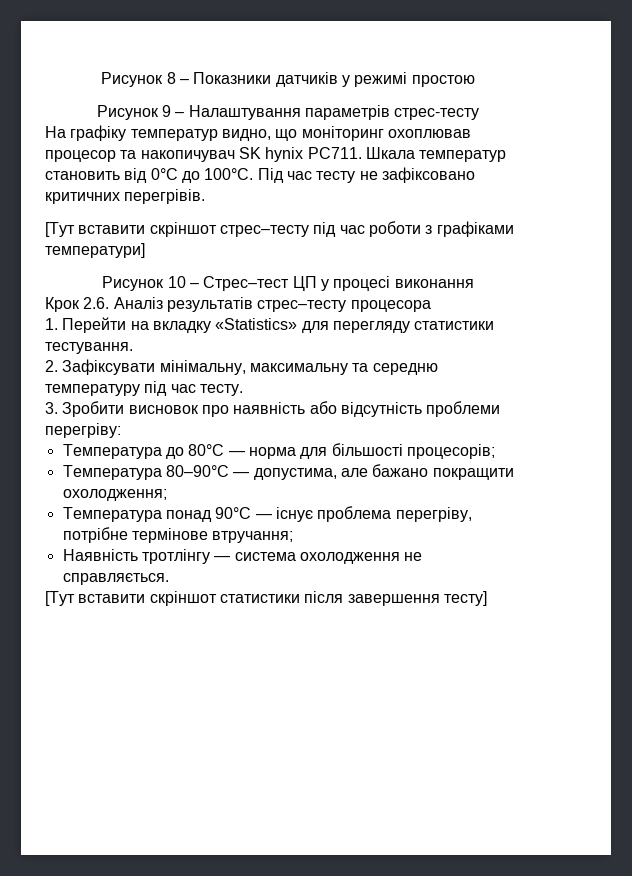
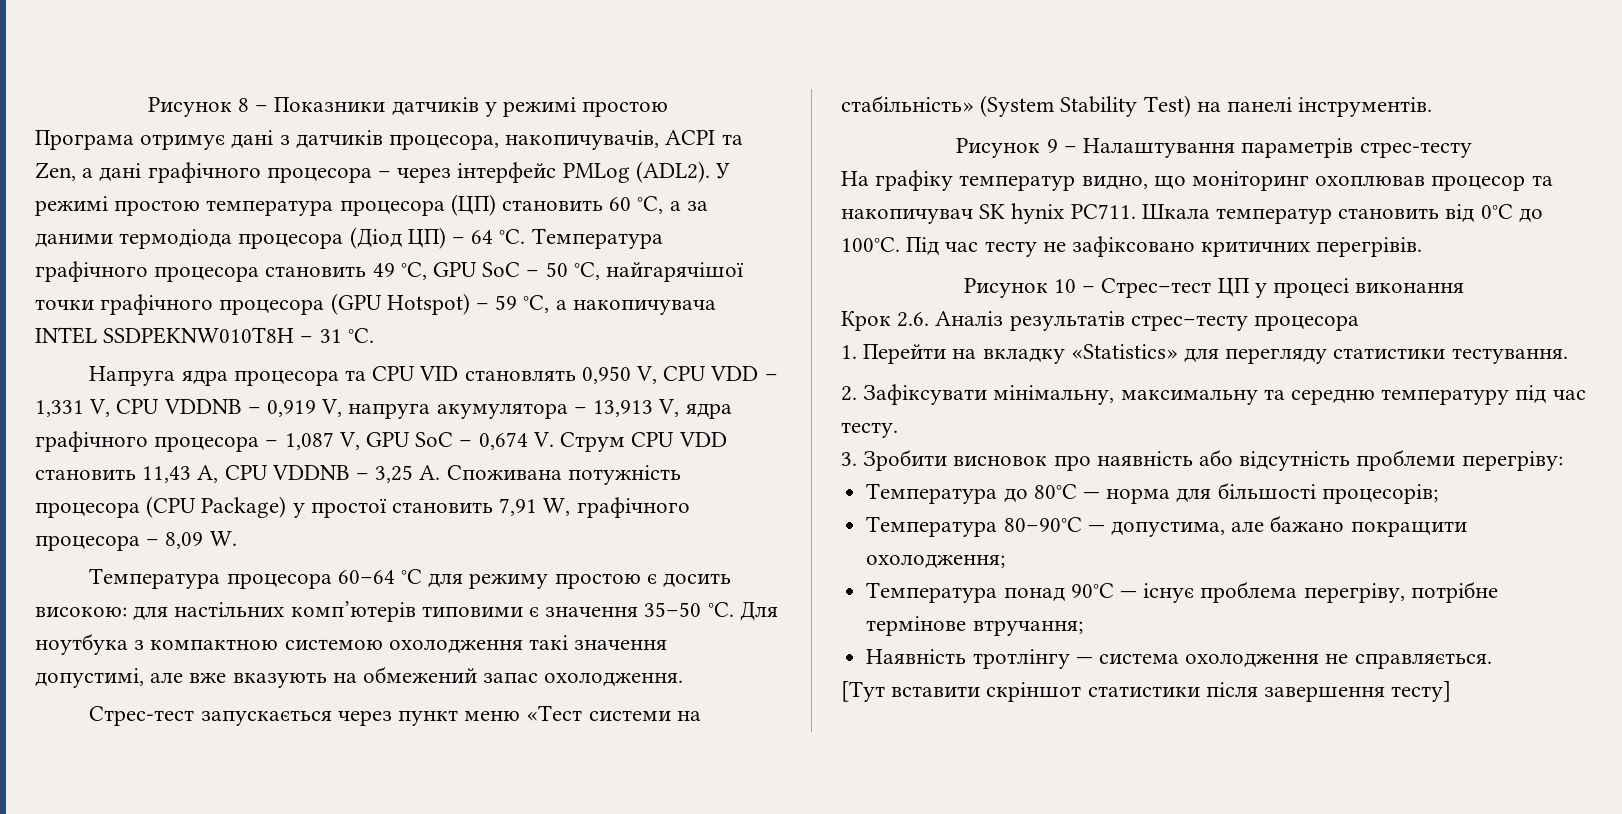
+ Програма отримує дані з датчиків процесора, накопичувачів, ACPI та Zen, а дані графічного процесора – через інтерфейс PMLog (ADL2). У режимі простою температура процесора (ЦП) становить 60 °C, а за даними термодіода процесора (Діод ЦП) – 64 °C. Температура графічного процесора становить 49 °C, GPU SoC – 50 °C, найгарячішої точки графічного процесора (GPU Hotspot) – 59 °C, а накопичувача INTEL SSDPEKNW010T8H – 31 °C.
+ Напруга ядра процесора та CPU VID становлять 0,950 V, CPU VDD – 1,331 V, CPU VDDNB – 0,919 V, напруга акумулятора – 13,913 V, ядра графічного процесора – 1,087 V, GPU SoC – 0,674 V. Струм CPU VDD становить 11,43 A, CPU VDDNB – 3,25 A. Споживана потужність процесора (CPU Package) у простої становить 7,91 W, графічного процесора – 8,09 W.
+ Температура процесора 60–64 °C для режиму простою є досить високою: для настільних комп’ютерів типовими є значення 35–50 °C. Для ноутбука з компактною системою охолодження такі значення допустимі, але вже вказують на обмежений запас охолодження.
+ Стрес-тест запускається через пункт меню «Тест системи на стабільність» (System Stability Test) на панелі інструментів.
- [Тут вставити скріншот стрес–тесту під час роботи з графіками температури]

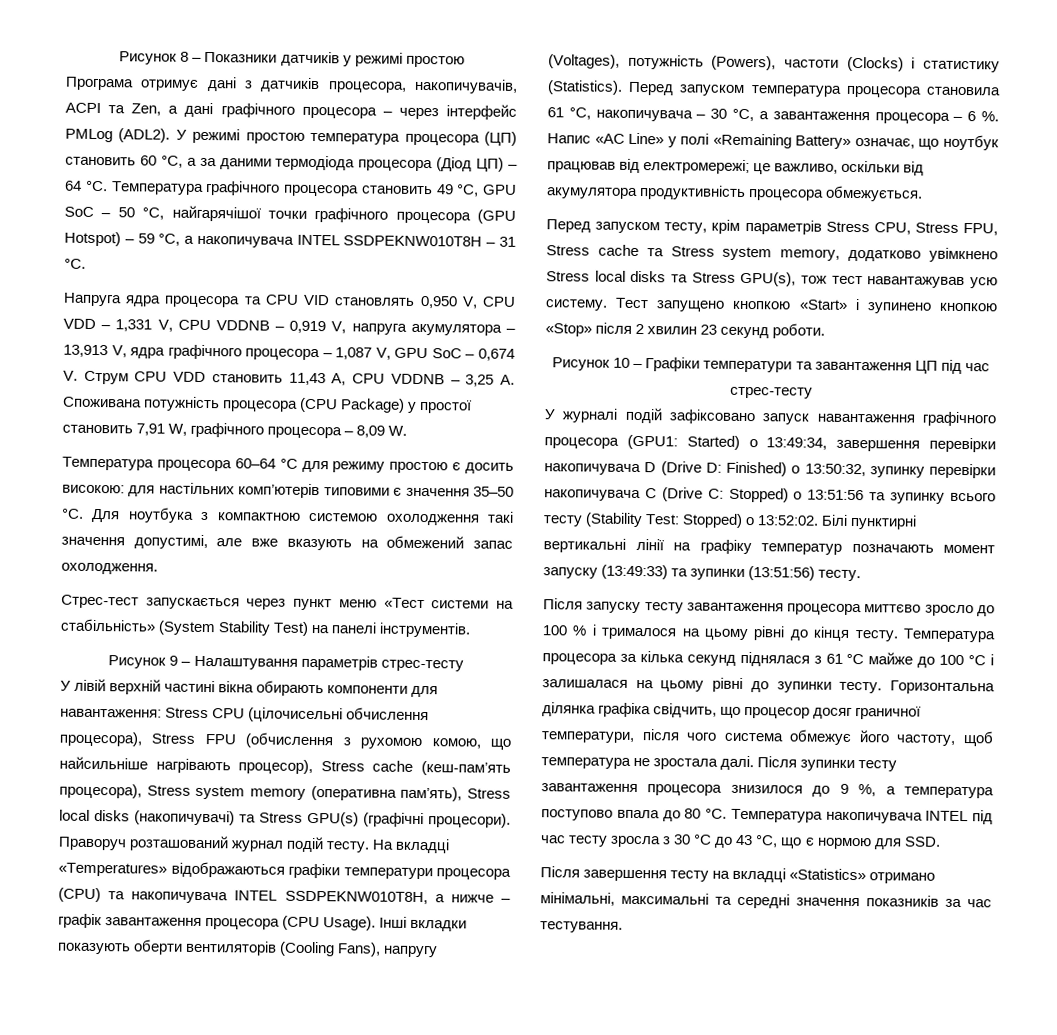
- На графіку температур видно, що моніторинг охоплював процесор та накопичувач SK hynix PC711. Шкала температур становить від 0°C до 100°C. Під час тесту не зафіксовано критичних перегрівів.
- Рисунок 10 – Стрес–тест ЦП у процесі виконання
- Крок 2.6. Аналіз результатів стрес–тесту процесора
- 1. Перейти на вкладку «Statistics» для перегляду статистики тестування.
- 2. Зафіксувати мінімальну, максимальну та середню температуру під час тесту.
- 3. Зробити висновок про наявність або відсутність проблеми перегріву:
- Температура до 80°C — норма для більшості процесорів;
- Температура 80–90°C — допустима, але бажано покращити охолодження;
- Температура понад 90°C — існує проблема перегріву, потрібне термінове втручання;
- Наявність тротлінгу — система охолодження не справляється.
- [Тут вставити скріншот статистики після завершення тесту]
+ У лівій верхній частині вікна обирають компоненти для навантаження: Stress CPU (цілочисельні обчислення процесора), Stress FPU (обчислення з рухомою комою, що найсильніше нагрівають процесор), Stress cache (кеш-пам’ять процесора), Stress system memory (оперативна пам’ять), Stress local disks (накопичувачі) та Stress GPU(s) (графічні процесори). Праворуч розташований журнал подій тесту. На вкладці «Temperatures» відображаються графіки температури процесора (CPU) та накопичувача INTEL SSDPEKNW010T8H, а нижче – графік завантаження процесора (CPU Usage). Інші вкладки показують оберти вентиляторів (Cooling Fans), напругу (Voltages), потужність (Powers), частоти (Clocks) і статистику (Statistics). Перед запуском температура процесора становила 61 °C, накопичувача – 30 °C, а завантаження процесора – 6 %. Напис «AC Line» у полі «Remaining Battery» означає, що ноутбук працював від електромережі; це важливо, оскільки від акумулятора продуктивність процесора обмежується.
+ Перед запуском тесту, крім параметрів Stress CPU, Stress FPU, Stress cache та Stress system memory, додатково увімкнено Stress local disks та Stress GPU(s), тож тест навантажував усю систему. Тест запущено кнопкою «Start» і зупинено кнопкою «Stop» після 2 хвилин 23 секунд роботи.
+ Рисунок 10 – Графіки температури та завантаження ЦП під час стрес-тесту
+ У журналі подій зафіксовано запуск навантаження графічного процесора (GPU1: Started) о 13:49:34, завершення перевірки накопичувача D (Drive D: Finished) о 13:50:32, зупинку перевірки накопичувача C (Drive C: Stopped) о 13:51:56 та зупинку всього тесту (Stability Test: Stopped) о 13:52:02. Білі пунктирні вертикальні лінії на графіку температур позначають момент запуску (13:49:33) та зупинки (13:51:56) тесту.
+ Після запуску тесту завантаження процесора миттєво зросло до 100 % і трималося на цьому рівні до кінця тесту. Температура процесора за кілька секунд піднялася з 61 °C майже до 100 °C і залишалася на цьому рівні до зупинки тесту. Горизонтальна ділянка графіка свідчить, що процесор досяг граничної температури, після чого система обмежує його частоту, щоб температура не зростала далі. Після зупинки тесту завантаження процесора знизилося до 9 %, а температура поступово впала до 80 °C. Температура накопичувача INTEL під час тесту зросла з 30 °C до 43 °C, що є нормою для SSD.
+ Після завершення тесту на вкладці «Statistics» отримано мінімальні, максимальні та середні значення показників за час тестування.

